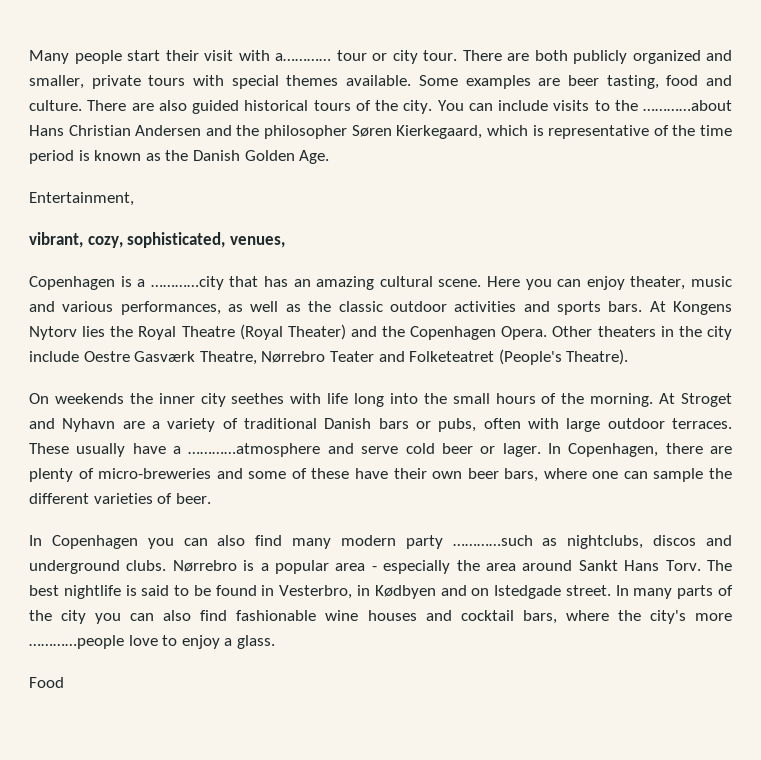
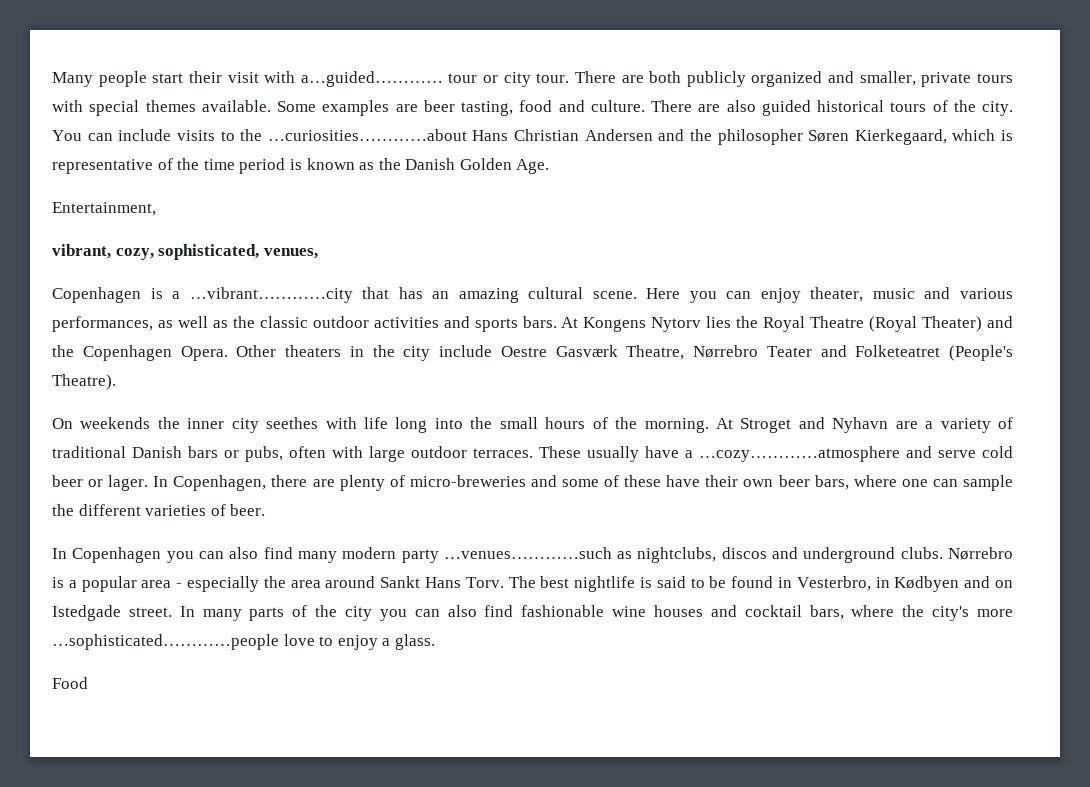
- Many people start their visit with a………… tour or city tour.
+ Many people start their visit with a…guided………… tour or city tour.
- You can include visits to the …………about Hans Christian Andersen and the philosopher Søren Kierkegaard, which is representative of the time period is known as the Danish Golden Age.
+ You can include visits to the …curiosities…………about Hans Christian Andersen and the philosopher Søren Kierkegaard, which is representative of the time period is known as the Danish Golden Age.
- Copenhagen is a …………city that has an amazing cultural scene.
+ Copenhagen is a …vibrant…………city that has an amazing cultural scene.
- These usually have a …………atmosphere and serve cold beer or lager.
+ These usually have a …cozy…………atmosphere and serve cold beer or lager.
- In Copenhagen you can also find many modern party …………such as nightclubs, discos and underground clubs.
+ In Copenhagen you can also find many modern party …venues…………such as nightclubs, discos and underground clubs.
- In many parts of the city you can also find fashionable wine houses and cocktail bars, where the city's more …………people love to enjoy a glass.
+ In many parts of the city you can also find fashionable wine houses and cocktail bars, where the city's more …sophisticated…………people love to enjoy a glass.

